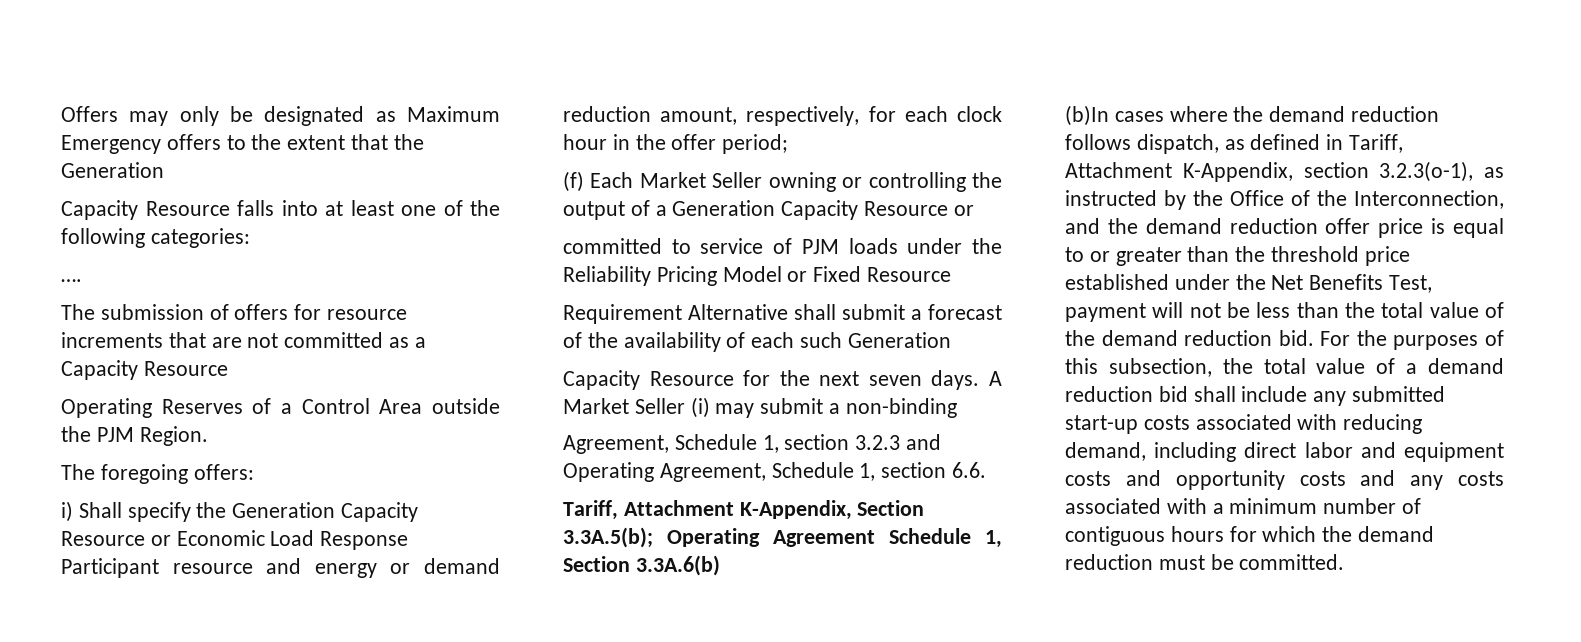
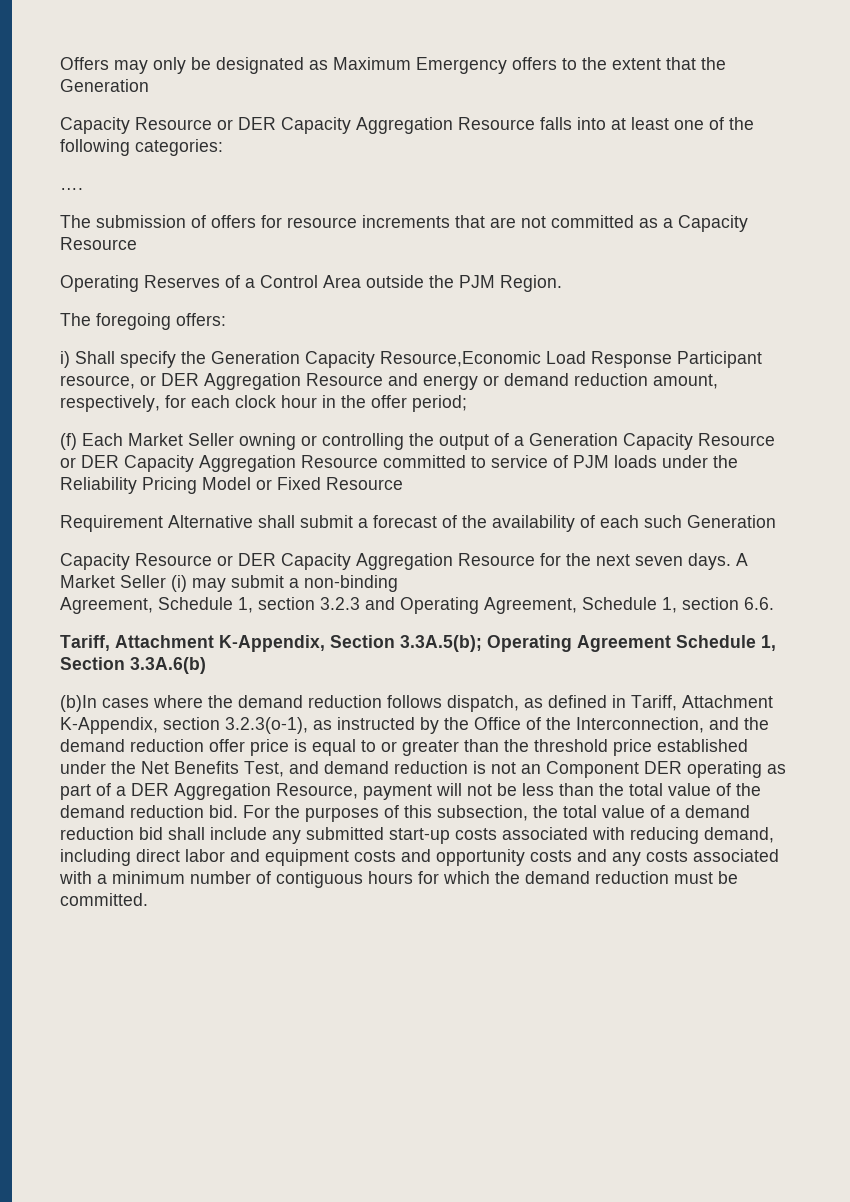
- Capacity Resource falls into at least one of the following categories:
+ Capacity Resource or DER Capacity Aggregation Resource falls into at least one of the following categories:
- i) Shall specify the Generation Capacity Resource or Economic Load Response Participant resource and energy or demand reduction amount, respectively, for each clock hour in the offer period;
+ i) Shall specify the Generation Capacity Resource,Economic Load Response Participant resource, or DER Aggregation Resource and energy or demand reduction amount, respectively, for each clock hour in the offer period;
- (f) Each Market Seller owning or controlling the output of a Generation Capacity Resource or
- committed to service of PJM loads under the Reliability Pricing Model or Fixed Resource
+ (f) Each Market Seller owning or controlling the output of a Generation Capacity Resource or DER Capacity Aggregation Resource committed to service of PJM loads under the Reliability Pricing Model or Fixed Resource
- Capacity Resource for the next seven days.
+ Capacity Resource or DER Capacity Aggregation Resource for the next seven days.
- (b)In cases where the demand reduction follows dispatch, as defined in Tariff, Attachment K-Appendix, section 3.2.3(o-1), as instructed by the Office of the Interconnection, and the demand reduction offer price is equal to or greater than the threshold price established under the Net Benefits Test, payment will not be less than the total value of the demand reduction bid.
+ (b)In cases where the demand reduction follows dispatch, as defined in Tariff, Attachment K-Appendix, section 3.2.3(o-1), as instructed by the Office of the Interconnection, and the demand reduction offer price is equal to or greater than the threshold price established under the Net Benefits Test, and demand reduction is not an Component DER operating as part of a DER Aggregation Resource, payment will not be less than the total value of the demand reduction bid.

